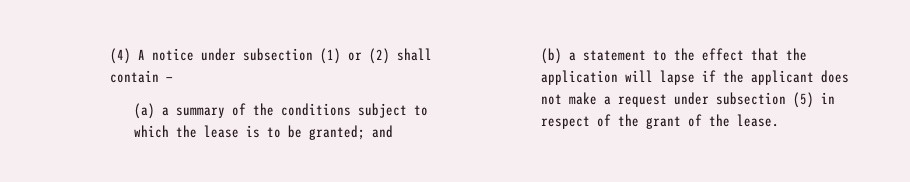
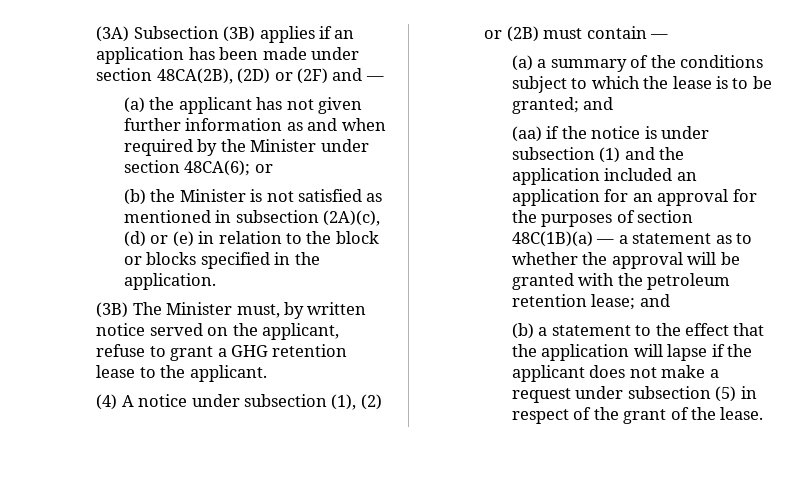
+ (3A) Subsection (3B) applies if an application has been made under section 48CA(2B), (2D) or (2F) and —
+ (a) the applicant has not given further information as and when required by the Minister under section 48CA(6); or
+ (b) the Minister is not satisfied as mentioned in subsection (2A)(c), (d) or (e) in relation to the block or blocks specified in the application.
+ (3B) The Minister must, by written notice served on the applicant, refuse to grant a GHG retention lease to the applicant.
- (4) A notice under subsection (1) or (2) shall contain —
+ (4) A notice under subsection (1), (2) or (2B) must contain —
+ (aa) if the notice is under subsection (1) and the application included an application for an approval for the purposes of section 48C(1B)(a) — a statement as to whether the approval will be granted with the petroleum retention lease; and

